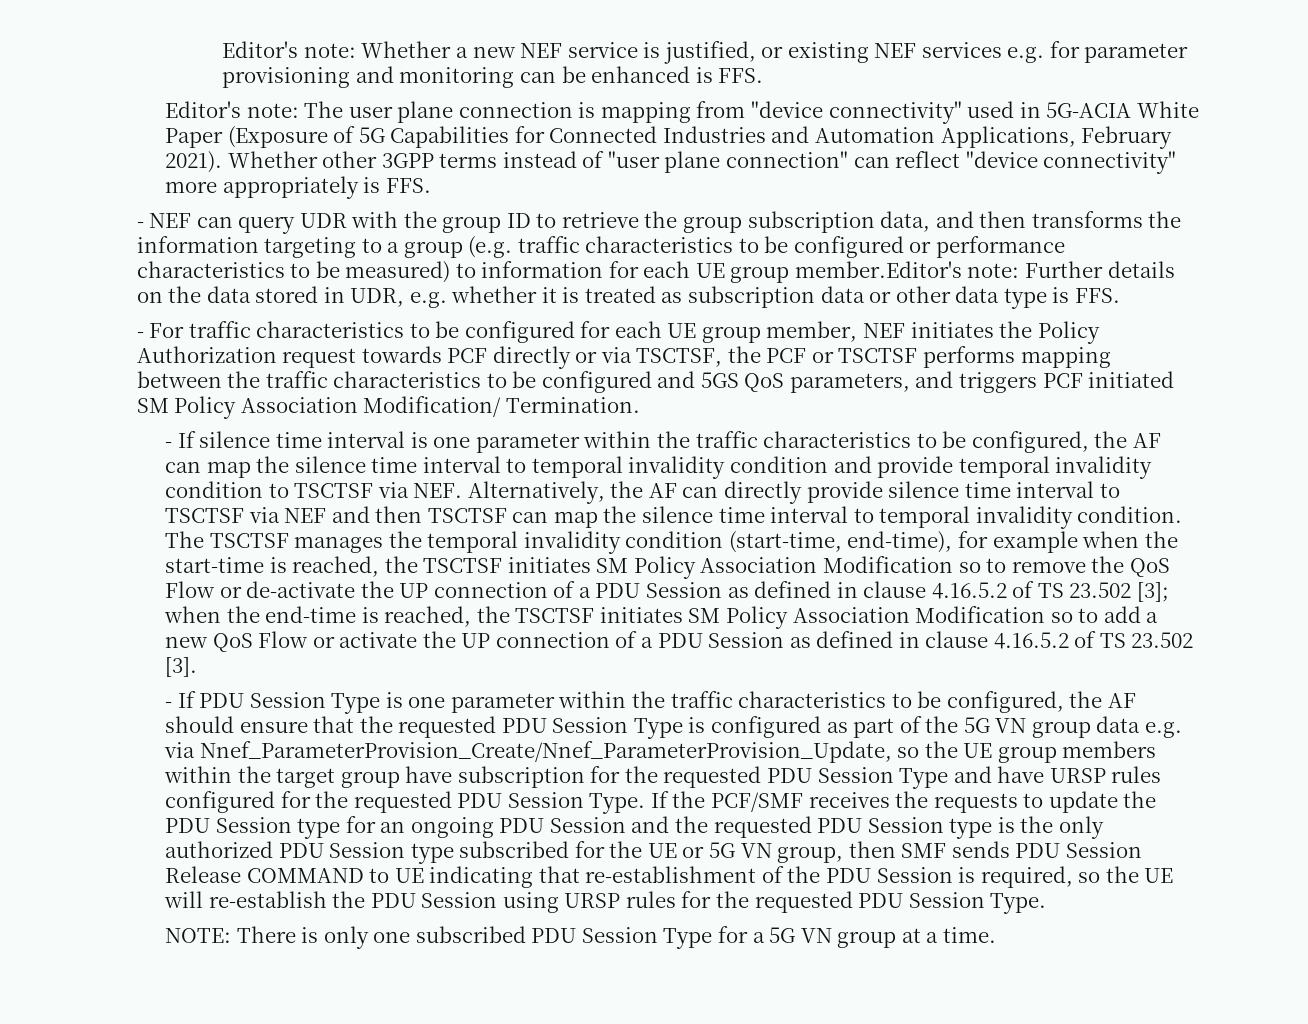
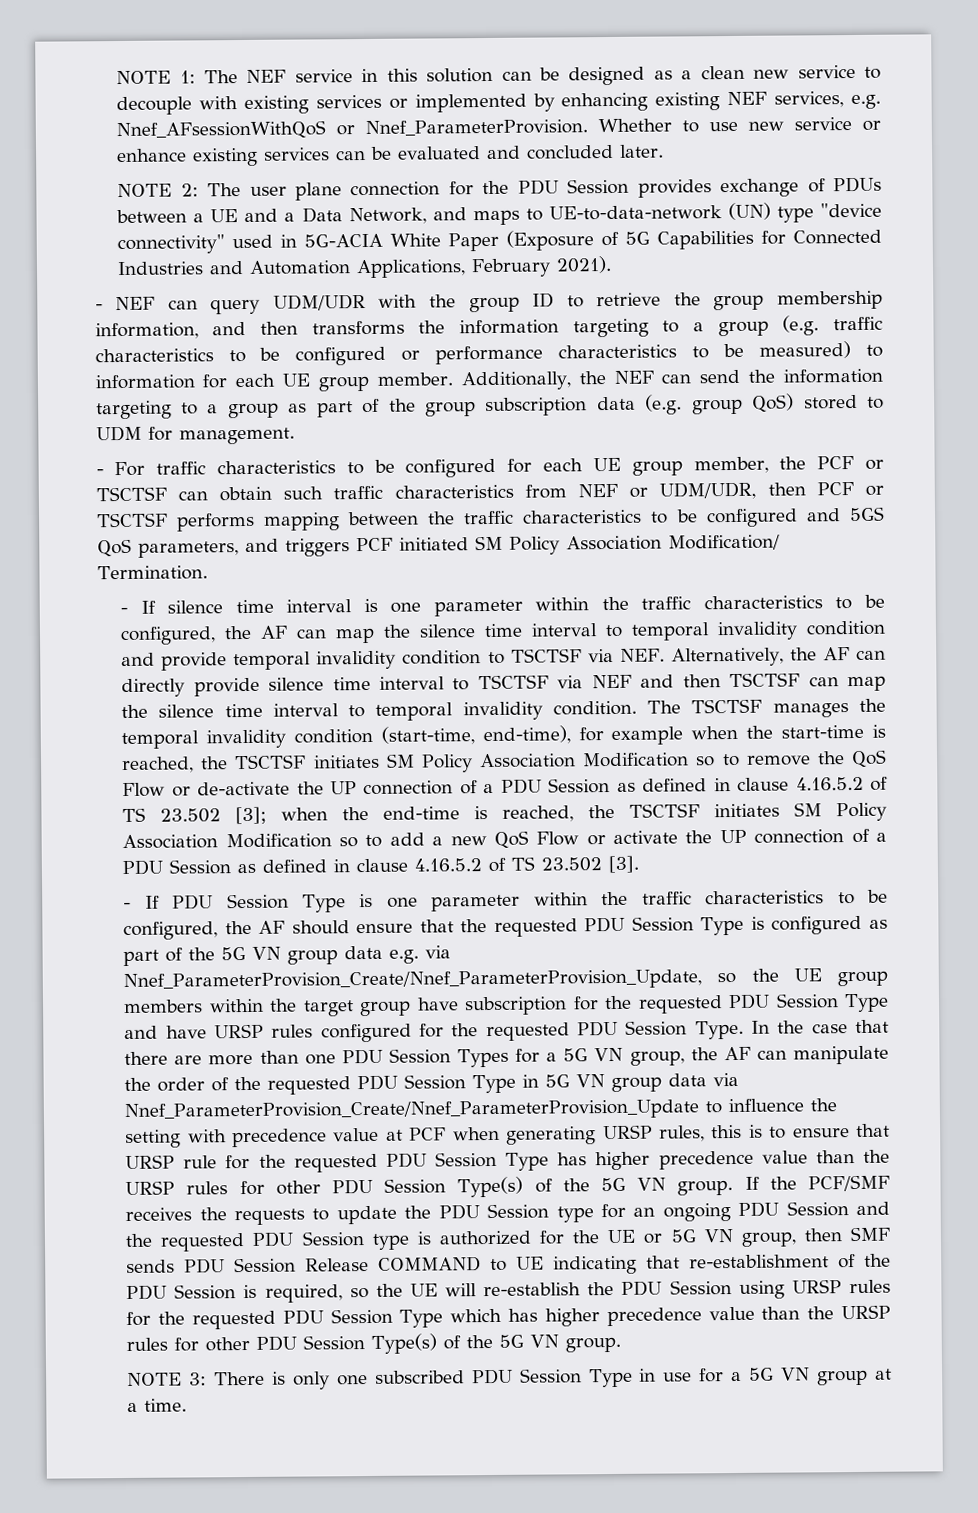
- Editor's note: Whether a new NEF service is justified, or existing NEF services e.g. for parameter provisioning and monitoring can be enhanced is FFS.
- Editor's note: The user plane connection is mapping from "device connectivity" used in 5G-ACIA White Paper (Exposure of 5G Capabilities for Connected Industries and Automation Applications, February 2021). Whether other 3GPP terms instead of "user plane connection" can reflect "device connectivity" more appropriately is FFS.
+ NOTE 1: The NEF service in this solution can be designed as a clean new service to decouple with existing services or implemented by enhancing existing NEF services, e.g. Nnef_AFsessionWithQoS or Nnef_ParameterProvision. Whether to use new service or enhance existing services can be evaluated and concluded later.
+ NOTE 2: The user plane connection for the PDU Session provides exchange of PDUs between a UE and a Data Network, and maps to UE-to-data-network (UN) type "device connectivity" used in 5G-ACIA White Paper (Exposure of 5G Capabilities for Connected Industries and Automation Applications, February 2021).
- - NEF can query UDR with the group ID to retrieve the group subscription data, and then transforms the information targeting to a group (e.g. traffic characteristics to be configured or performance characteristics to be measured) to information for each UE group member.Editor's note: Further details on the data stored in UDR, e.g. whether it is treated as subscription data or other data type is FFS.
+ - NEF can query UDM/UDR with the group ID to retrieve the group membership information, and then transforms the information targeting to a group (e.g. traffic characteristics to be configured or performance characteristics to be measured) to information for each UE group member. Additionally, the NEF can send the information targeting to a group as part of the group subscription data (e.g. group QoS) stored to UDM for management.
- - For traffic characteristics to be configured for each UE group member, NEF initiates the Policy Authorization request towards PCF directly or via TSCTSF, the PCF or TSCTSF performs mapping between the traffic characteristics to be configured and 5GS QoS parameters, and triggers PCF initiated SM Policy Association Modification/ Termination.
+ - For traffic characteristics to be configured for each UE group member, the PCF or TSCTSF can obtain such traffic characteristics from NEF or UDM/UDR, then PCF or TSCTSF performs mapping between the traffic characteristics to be configured and 5GS QoS parameters, and triggers PCF initiated SM Policy Association Modification/ Termination.
+ In the case that there are more than one PDU Session Types for a 5G VN group, the AF can manipulate the order of the requested PDU Session Type in 5G VN group data via Nnef_ParameterProvision_Create/Nnef_ParameterProvision_Update to influence the setting with precedence value at PCF when generating URSP rules, this is to ensure that URSP rule for the requested PDU Session Type has higher precedence value than the URSP rules for other PDU Session Type(s) of the 5G VN group.
- If the PCF/SMF receives the requests to update the PDU Session type for an ongoing PDU Session and the requested PDU Session type is the only authorized PDU Session type subscribed for the UE or 5G VN group, then SMF sends PDU Session Release COMMAND to UE indicating that re-establishment of the PDU Session is required, so the UE will re-establish the PDU Session using URSP rules for the requested PDU Session Type.
- NOTE:
+ If the PCF/SMF receives the requests to update the PDU Session type for an ongoing PDU Session and the requested PDU Session type is authorized for the UE or 5G VN group, then SMF sends PDU Session Release COMMAND to UE indicating that re-establishment of the PDU Session is required, so the UE will re-establish the PDU Session using URSP rules for the requested PDU Session Type which has higher precedence value than the URSP rules for other PDU Session Type(s) of the 5G VN group.
+ NOTE 3:
- There is only one subscribed PDU Session Type for a 5G VN group at a time.
+ There is only one subscribed PDU Session Type in use for a 5G VN group at a time.

